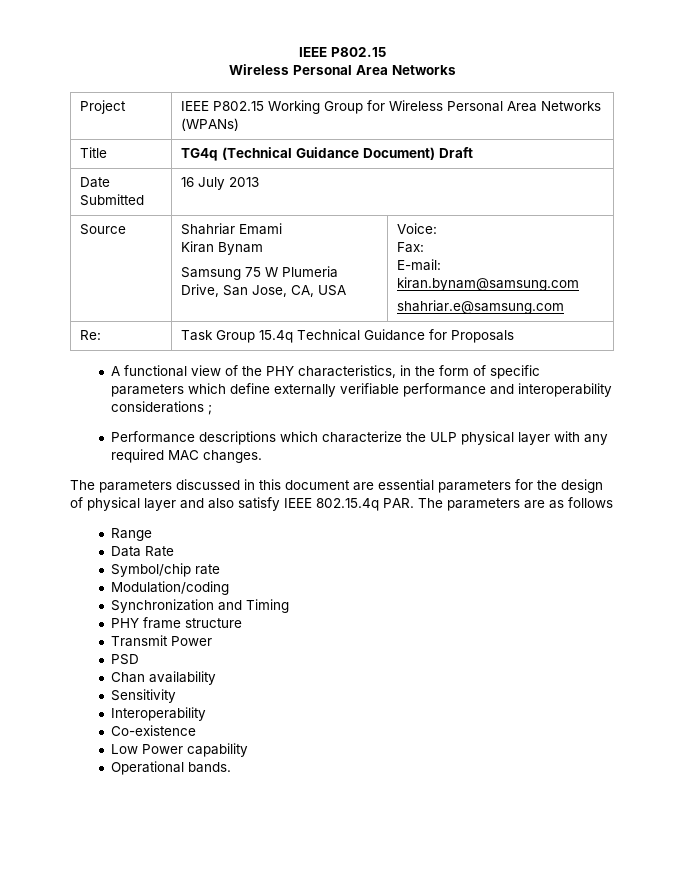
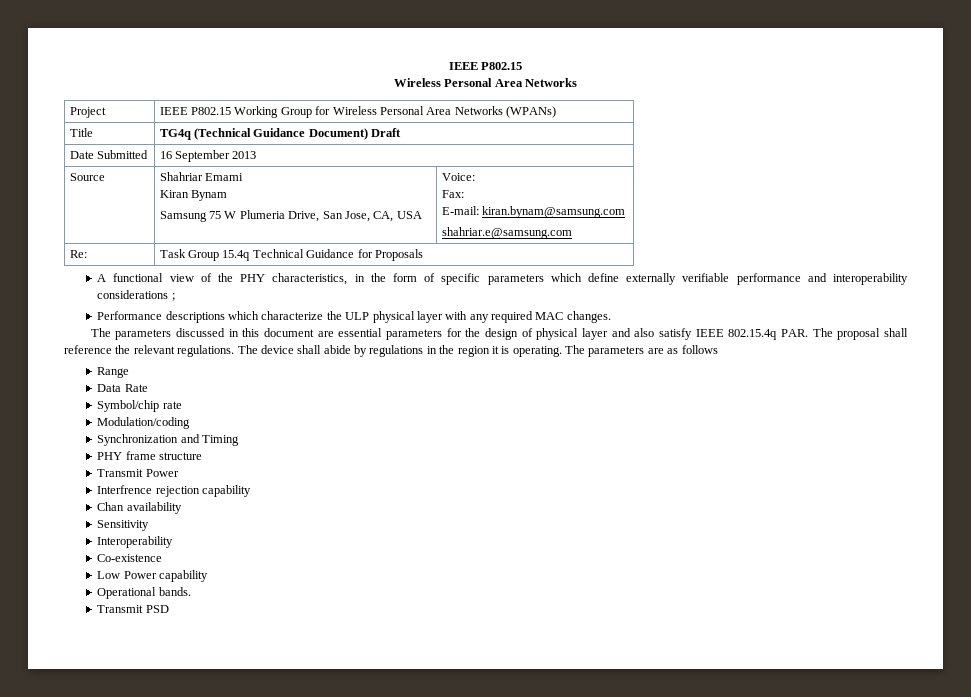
- Date Submitted | 16 July 2013
+ Date Submitted | 16 September 2013
- The parameters discussed in this document are essential parameters for the design of physical layer and also satisfy IEEE 802.15.4q PAR. The parameters are as follows
+ The parameters discussed in this document are essential parameters for the design of physical layer and also satisfy IEEE 802.15.4q PAR. The proposal shall reference the relevant regulations. The device shall abide by regulations in the region it is operating. The parameters are as follows
- PSD
+ Interfrence rejection capability
+ Transmit PSD

